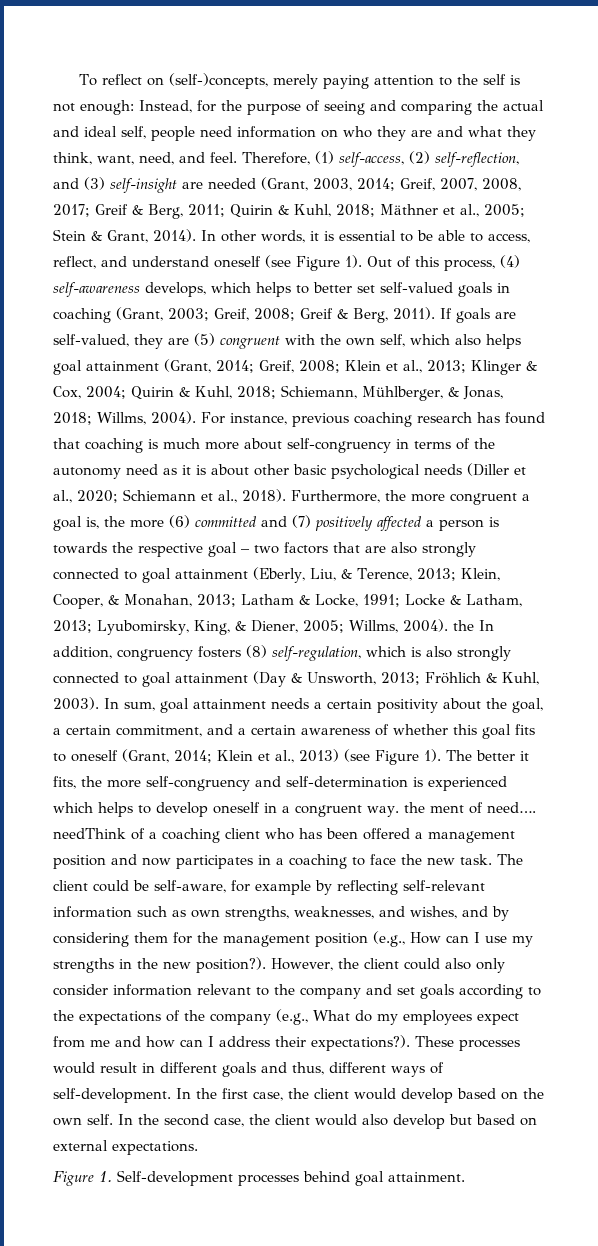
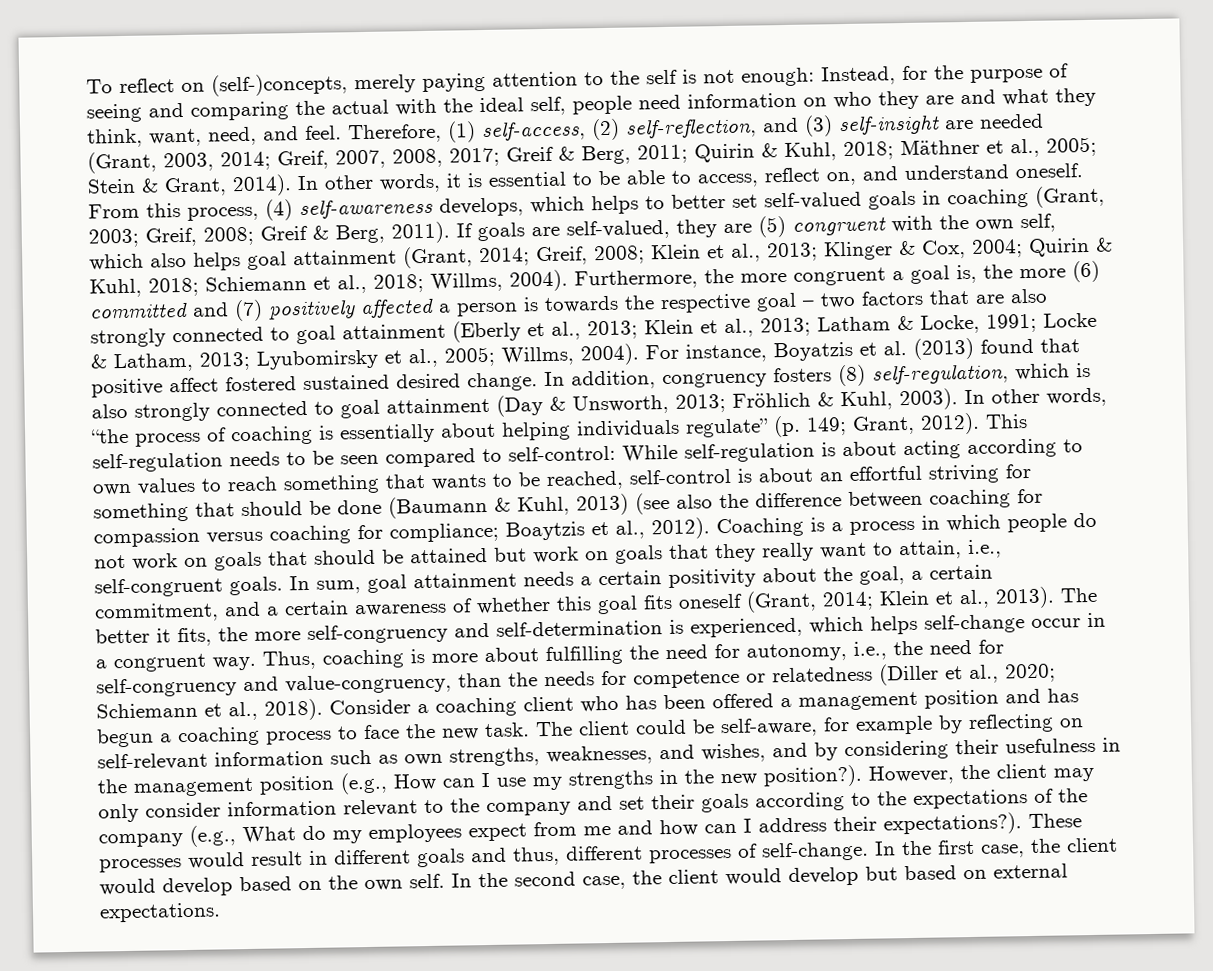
- To reflect on (self-)concepts, merely paying attention to the self is not enough: Instead, for the purpose of seeing and comparing the actual and ideal self, people need information on who they are and what they think, want, need, and feel.
+ To reflect on (self-)concepts, merely paying attention to the self is not enough: Instead, for the purpose of seeing and comparing the actual with the ideal self, people need information on who they are and what they think, want, need, and feel.
- In other words, it is essential to be able to access, reflect, and understand oneself (see Figure 1). Out of this process, (4) self-awareness develops, which helps to better set self-valued goals in coaching (Grant, 2003; Greif, 2008; Greif & Berg, 2011).
+ In other words, it is essential to be able to access, reflect on, and understand oneself. From this process, (4) self-awareness develops, which helps to better set self-valued goals in coaching (Grant, 2003; Greif, 2008; Greif & Berg, 2011).
- If goals are self-valued, they are (5) congruent with the own self, which also helps goal attainment (Grant, 2014; Greif, 2008; Klein et al., 2013; Klinger & Cox, 2004; Quirin & Kuhl, 2018; Schiemann, Mühlberger, & Jonas, 2018; Willms, 2004). For instance, previous coaching research has found that coaching is much more about self-congruency in terms of the autonomy need as it is about other basic psychological needs (Diller et al., 2020; Schiemann et al., 2018).
+ If goals are self-valued, they are (5) congruent with the own self, which also helps goal attainment (Grant, 2014; Greif, 2008; Klein et al., 2013; Klinger & Cox, 2004; Quirin & Kuhl, 2018; Schiemann et al., 2018; Willms, 2004).
- Furthermore, the more congruent a goal is, the more (6) committed and (7) positively affected a person is towards the respective goal – two factors that are also strongly connected to goal attainment (Eberly, Liu, & Terence, 2013; Klein, Cooper, & Monahan, 2013;
+ Furthermore, the more congruent a goal is, the more (6) committed and (7) positively affected a person is towards the respective goal – two factors that are also strongly connected to goal attainment (Eberly et al., 2013; Klein et al., 2013;
- Lyubomirsky, King, & Diener, 2005; Willms, 2004). the In addition, congruency fosters (8) self-regulation, which is also strongly connected to goal attainment (Day & Unsworth, 2013;
+ Lyubomirsky et al., 2005; Willms, 2004). For instance, Boyatzis et al. (2013) found that positive affect fostered sustained desired change. In addition, congruency fosters (8) self-regulation, which is also strongly connected to goal attainment (Day & Unsworth, 2013;
- In sum, goal attainment needs a certain positivity about the goal, a certain commitment, and a certain awareness of whether this goal fits to oneself (Grant, 2014; Klein et al., 2013) (see Figure 1).
+ In other words, “the process of coaching is essentially about helping individuals regulate” (p. 149; Grant, 2012). This self-regulation needs to be seen compared to self-control: While self-regulation is about acting according to own values to reach something that wants to be reached, self-control is about an effortful striving for something that should be done (Baumann & Kuhl, 2013) (see also the difference between coaching for compassion versus coaching for compliance; Boaytzis et al., 2012). Coaching is a process in which people do not work on goals that should be attained but work on goals that they really want to attain, i.e., self-congruent goals. In sum, goal attainment needs a certain positivity about the goal, a certain commitment, and a certain awareness of whether this goal fits oneself (Grant, 2014; Klein et al., 2013).
- The better it fits, the more self-congruency and self-determination is experienced which helps to develop oneself in a congruent way. the ment of need…. needThink of a coaching client who has been offered a management position and now participates in a coaching to face the new task.
+ The better it fits, the more self-congruency and self-determination is experienced, which helps self-change occur in a congruent way. Thus, coaching is more about fulfilling the need for autonomy, i.e., the need for self-congruency and value-congruency, than the needs for competence or relatedness (Diller et al., 2020; Schiemann et al., 2018). Consider a coaching client who has been offered a management position and has begun a coaching process to face the new task.
- The client could be self-aware, for example by reflecting self-relevant information such as own strengths, weaknesses, and wishes, and by considering them for the management position (e.g., How can I use my strengths in the new position?).
+ The client could be self-aware, for example by reflecting on self-relevant information such as own strengths, weaknesses, and wishes, and by considering their usefulness in the management position (e.g., How can I use my strengths in the new position?).
- However, the client could also only consider information relevant to the company and set goals according to the expectations of the company (e.g., What do my employees expect from me and how can I address their expectations?).
+ However, the client may only consider information relevant to the company and set their goals according to the expectations of the company (e.g., What do my employees expect from me and how can I address their expectations?).
- These processes would result in different goals and thus, different ways of self-development.
+ These processes would result in different goals and thus, different processes of self-change.
- In the second case, the client would also develop but based on external expectations.
+ In the second case, the client would develop but based on external expectations.
- Figure 1. Self-development processes behind goal attainment.

